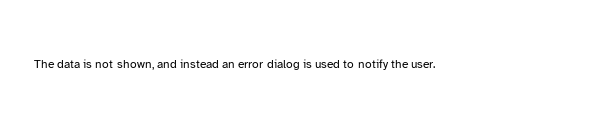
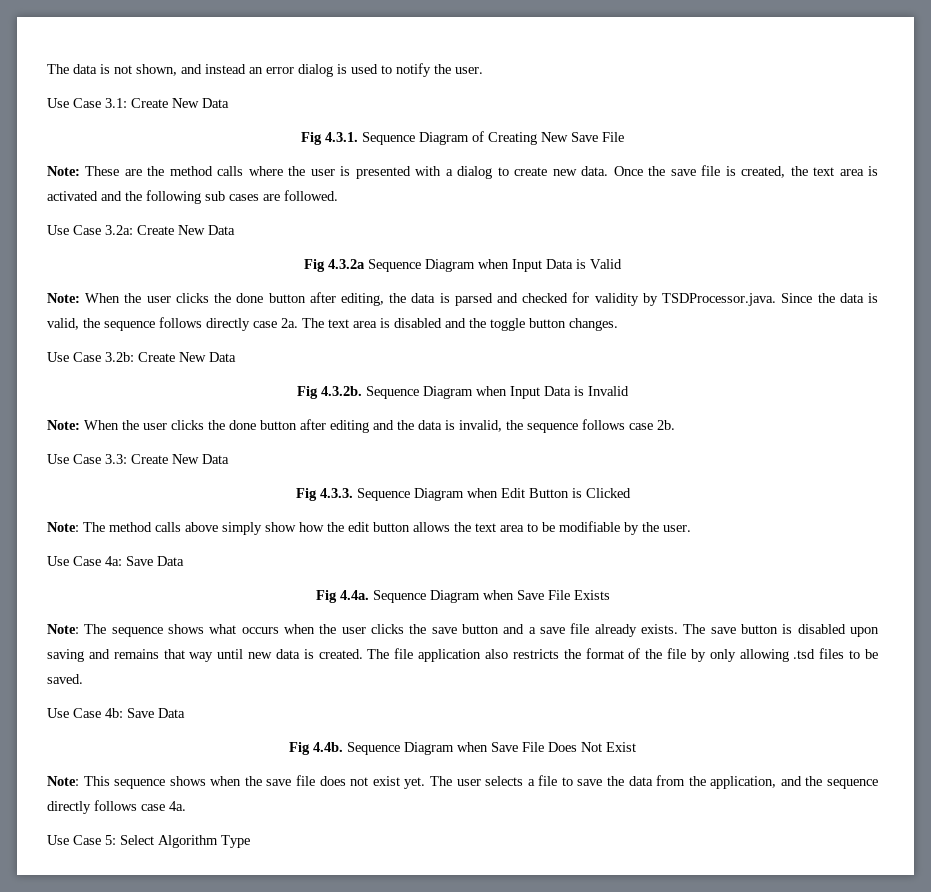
+ Use Case 3.1: Create New Data
+ Fig 4.3.1. Sequence Diagram of Creating New Save File
+ Note: These are the method calls where the user is presented with a dialog to create new data. Once the save file is created, the text area is activated and the following sub cases are followed.
+ Use Case 3.2a: Create New Data
+ Fig 4.3.2a Sequence Diagram when Input Data is Valid
+ Note: When the user clicks the done button after editing, the data is parsed and checked for validity by TSDProcessor.java. Since the data is valid, the sequence follows directly case 2a. The text area is disabled and the toggle button changes.
+ Use Case 3.2b: Create New Data
+ Fig 4.3.2b. Sequence Diagram when Input Data is Invalid
+ Note: When the user clicks the done button after editing and the data is invalid, the sequence follows case 2b.
+ Use Case 3.3: Create New Data
+ Fig 4.3.3. Sequence Diagram when Edit Button is Clicked
+ Note: The method calls above simply show how the edit button allows the text area to be modifiable by the user.
+ Use Case 4a: Save Data
+ Fig 4.4a. Sequence Diagram when Save File Exists
+ Note: The sequence shows what occurs when the user clicks the save button and a save file already exists. The save button is disabled upon saving and remains that way until new data is created. The file application also restricts the format of the file by only allowing .tsd files to be saved.
+ Use Case 4b: Save Data
+ Fig 4.4b. Sequence Diagram when Save File Does Not Exist
+ Note: This sequence shows when the save file does not exist yet. The user selects a file to save the data from the application, and the sequence directly follows case 4a.
+ Use Case 5: Select Algorithm Type

